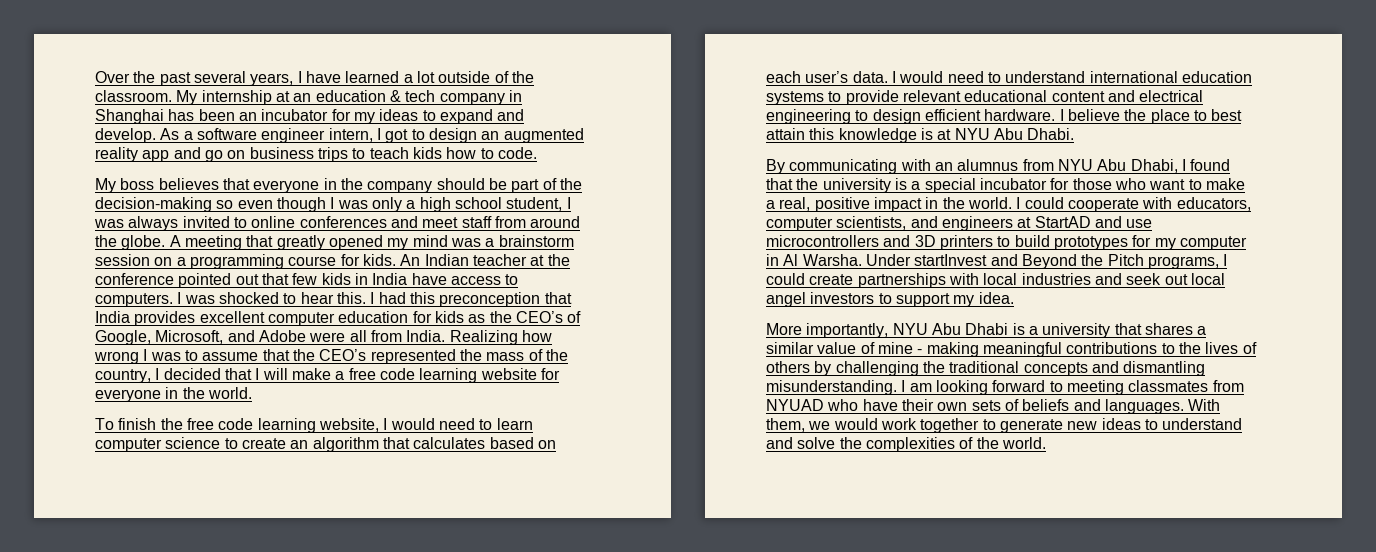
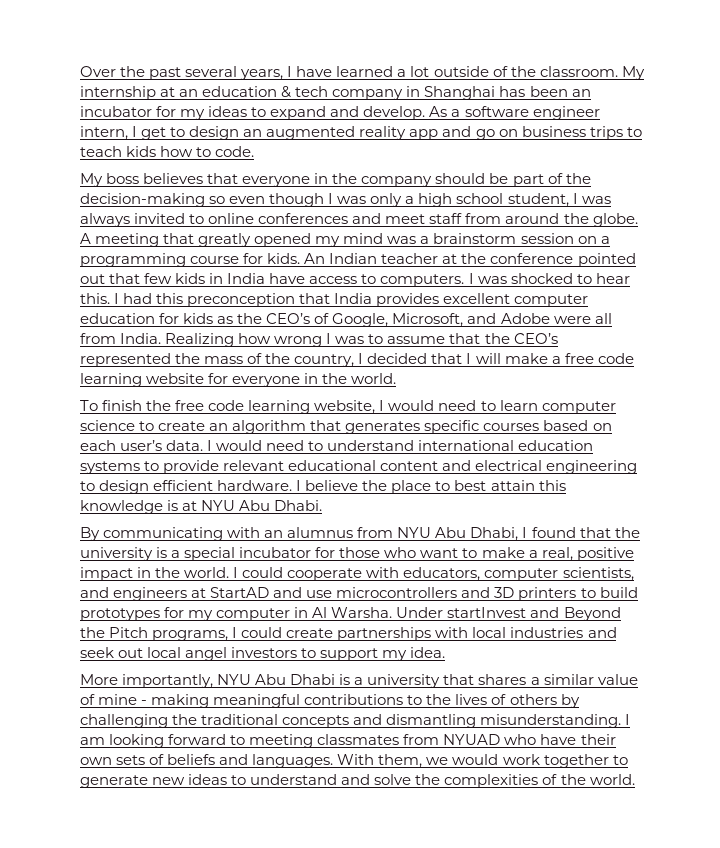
- As a software engineer intern, I got to design an augmented reality app and go on business trips to teach kids how to code.
+ As a software engineer intern, I get to design an augmented reality app and go on business trips to teach kids how to code.
- To finish the free code learning website, I would need to learn computer science to create an algorithm that calculates based on each user’s data.
+ To finish the free code learning website, I would need to learn computer science to create an algorithm that generates specific courses based on each user’s data.

